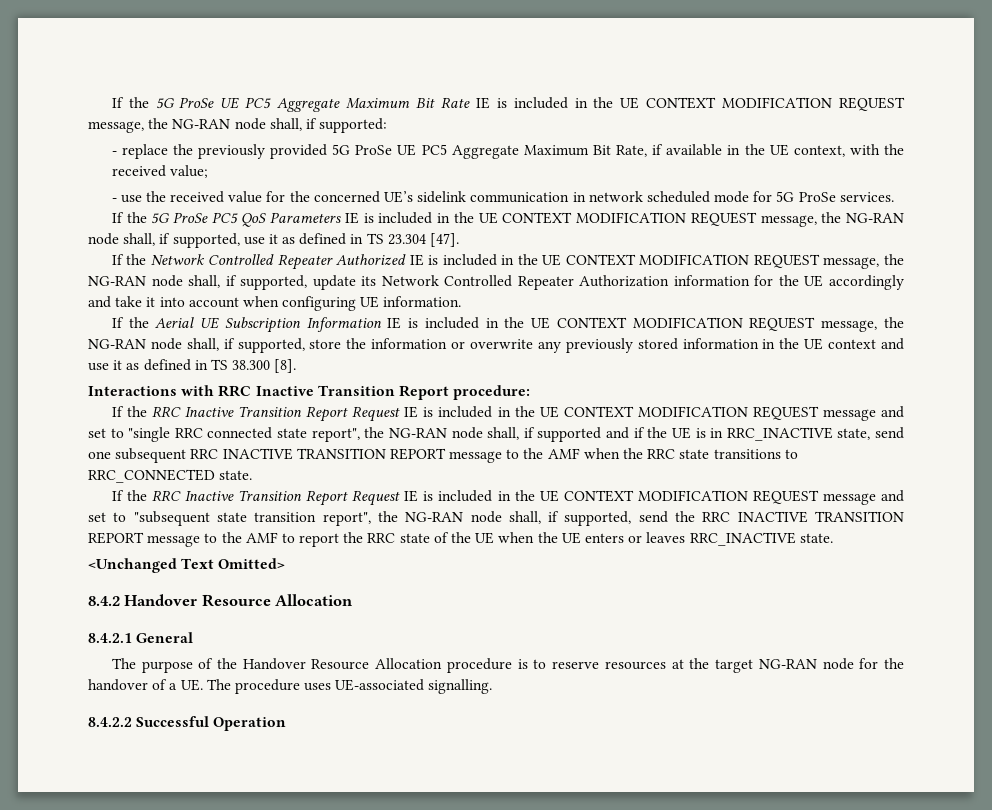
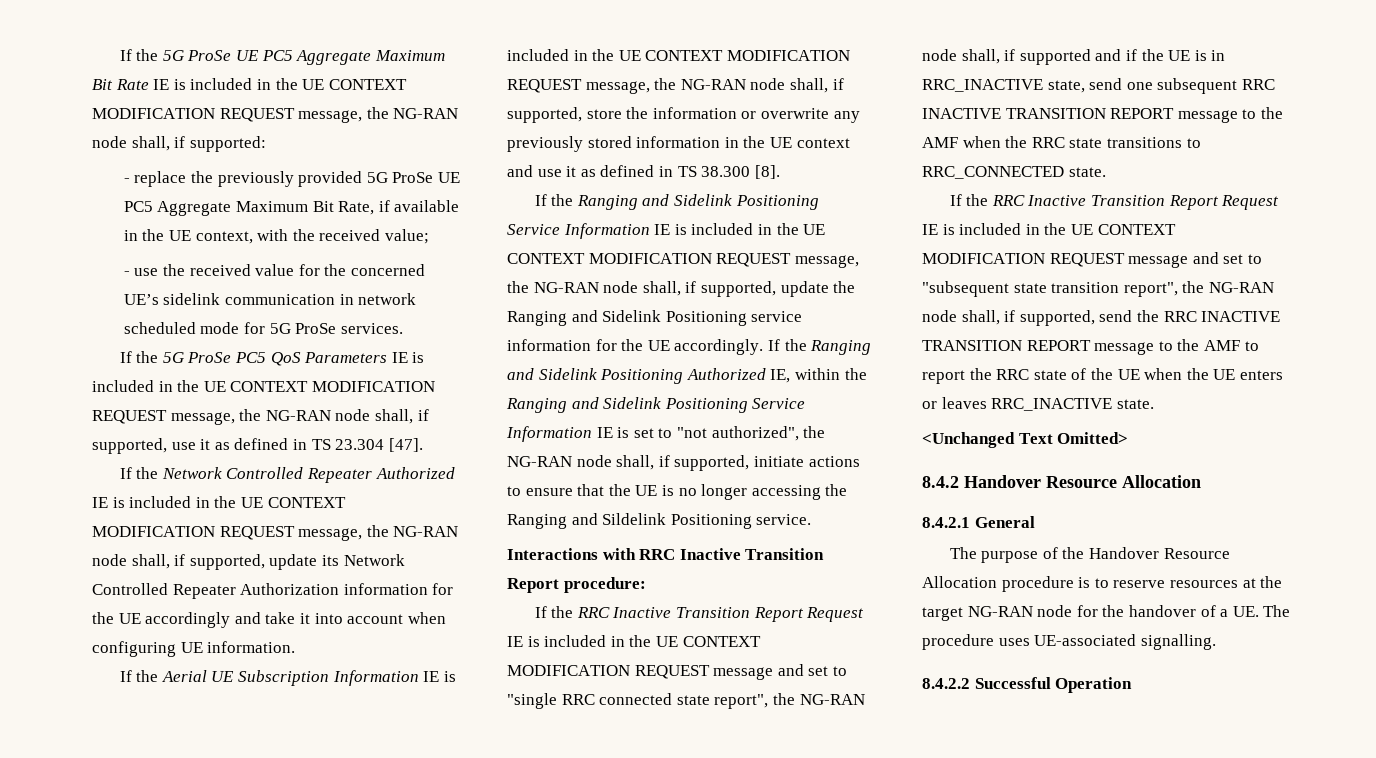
+ If the Ranging and Sidelink Positioning Service Information IE is included in the UE CONTEXT MODIFICATION REQUEST message, the NG-RAN node shall, if supported, update the Ranging and Sidelink Positioning service information for the UE accordingly. If the Ranging and Sidelink Positioning Authorized IE, within the Ranging and Sidelink Positioning Service Information IE is set to "not authorized", the NG-RAN node shall, if supported, initiate actions to ensure that the UE is no longer accessing the Ranging and Sildelink Positioning service.

